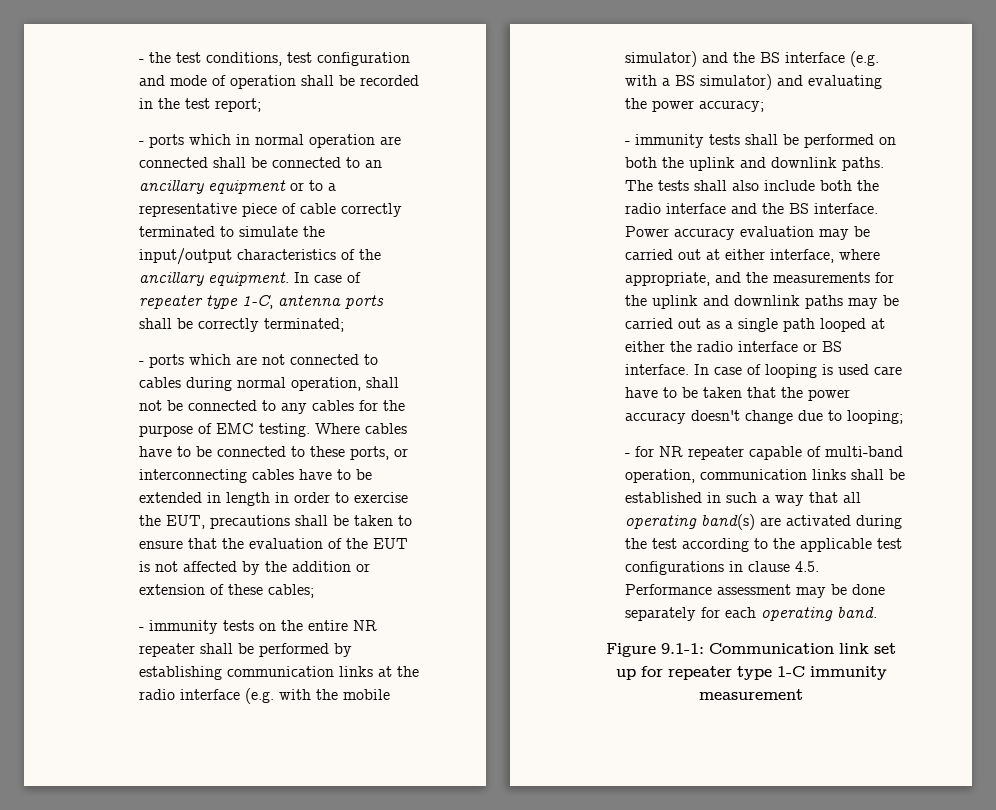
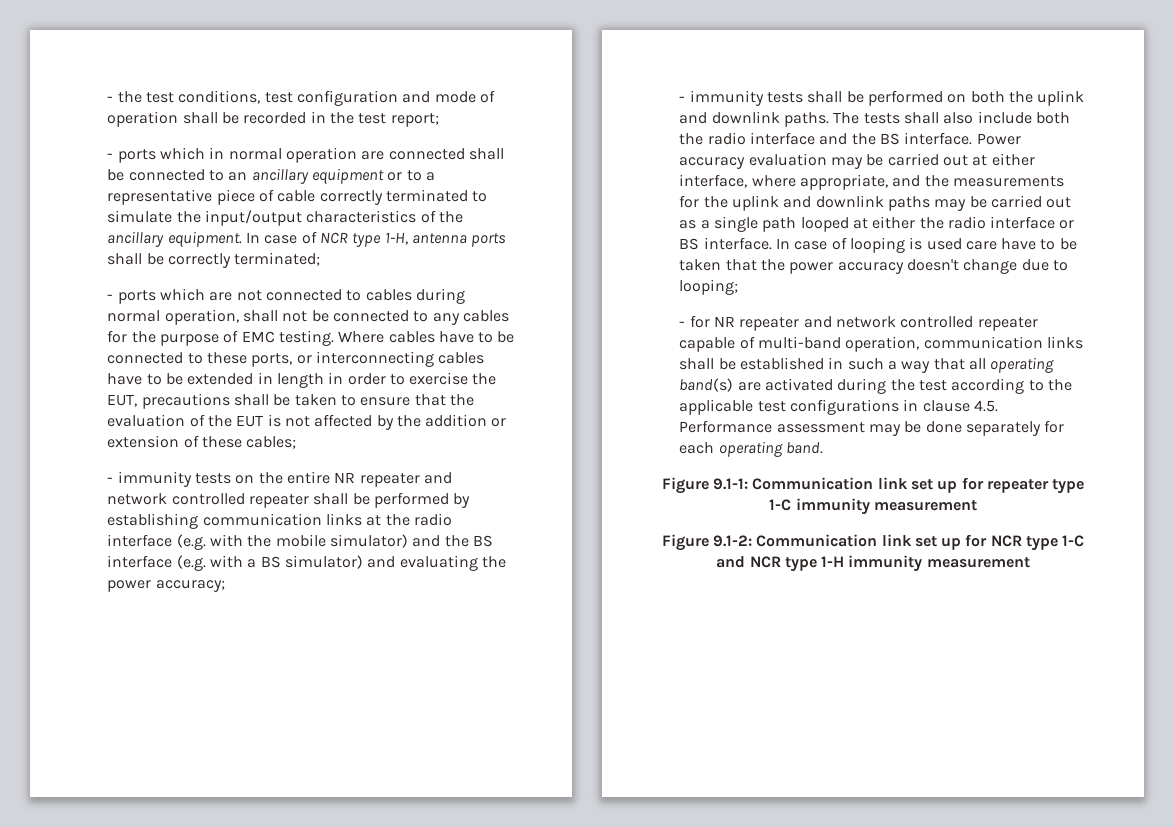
- In case of repeater type 1-C, antenna ports shall be correctly terminated;
+ In case of NCR type 1-H, antenna ports shall be correctly terminated;
- - immunity tests on the entire NR repeater shall be performed by establishing communication links at the radio interface (e.g. with the mobile simulator) and the BS interface (e.g. with a BS simulator) and evaluating the power accuracy;
+ - immunity tests on the entire NR repeater and network controlled repeater shall be performed by establishing communication links at the radio interface (e.g. with the mobile simulator) and the BS interface (e.g. with a BS simulator) and evaluating the power accuracy;
- - for NR repeater capable of multi-band operation, communication links shall be established in such a way that all operating band(s) are activated during the test according to the applicable test configurations in clause 4.5. Performance assessment may be done separately for each operating band.
+ - for NR repeater and network controlled repeater capable of multi-band operation, communication links shall be established in such a way that all operating band(s) are activated during the test according to the applicable test configurations in clause 4.5. Performance assessment may be done separately for each operating band.
+ Figure 9.1-2: Communication link set up for NCR type 1-C and NCR type 1-H immunity measurement

